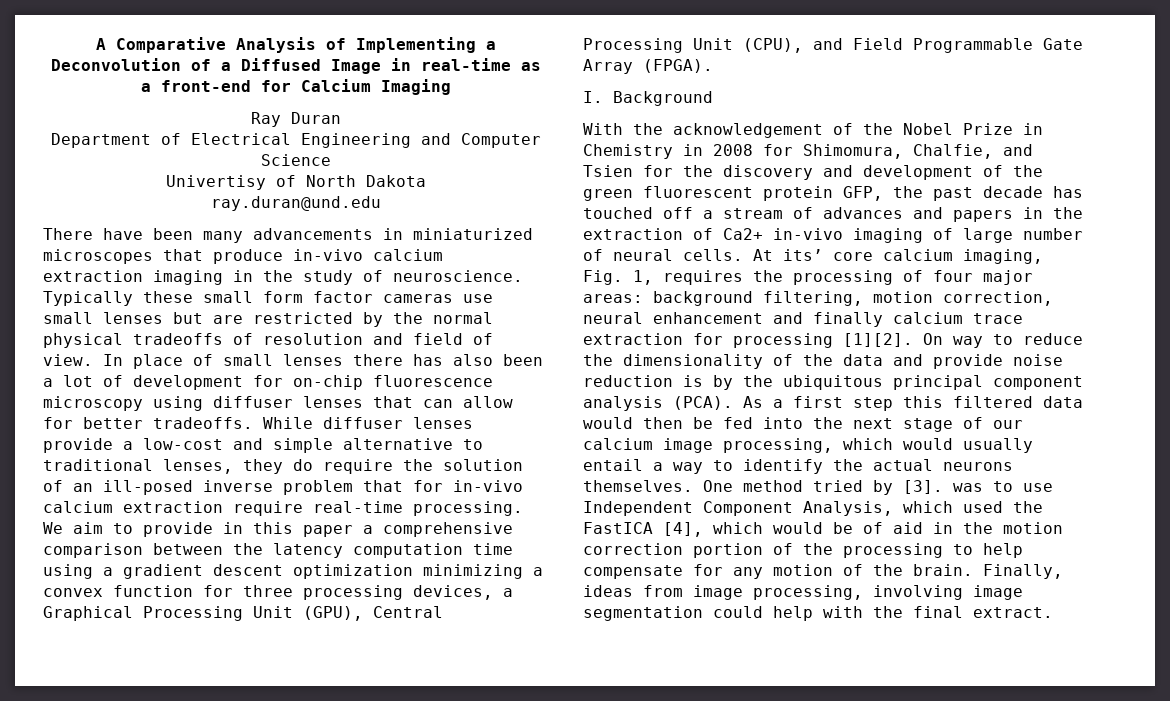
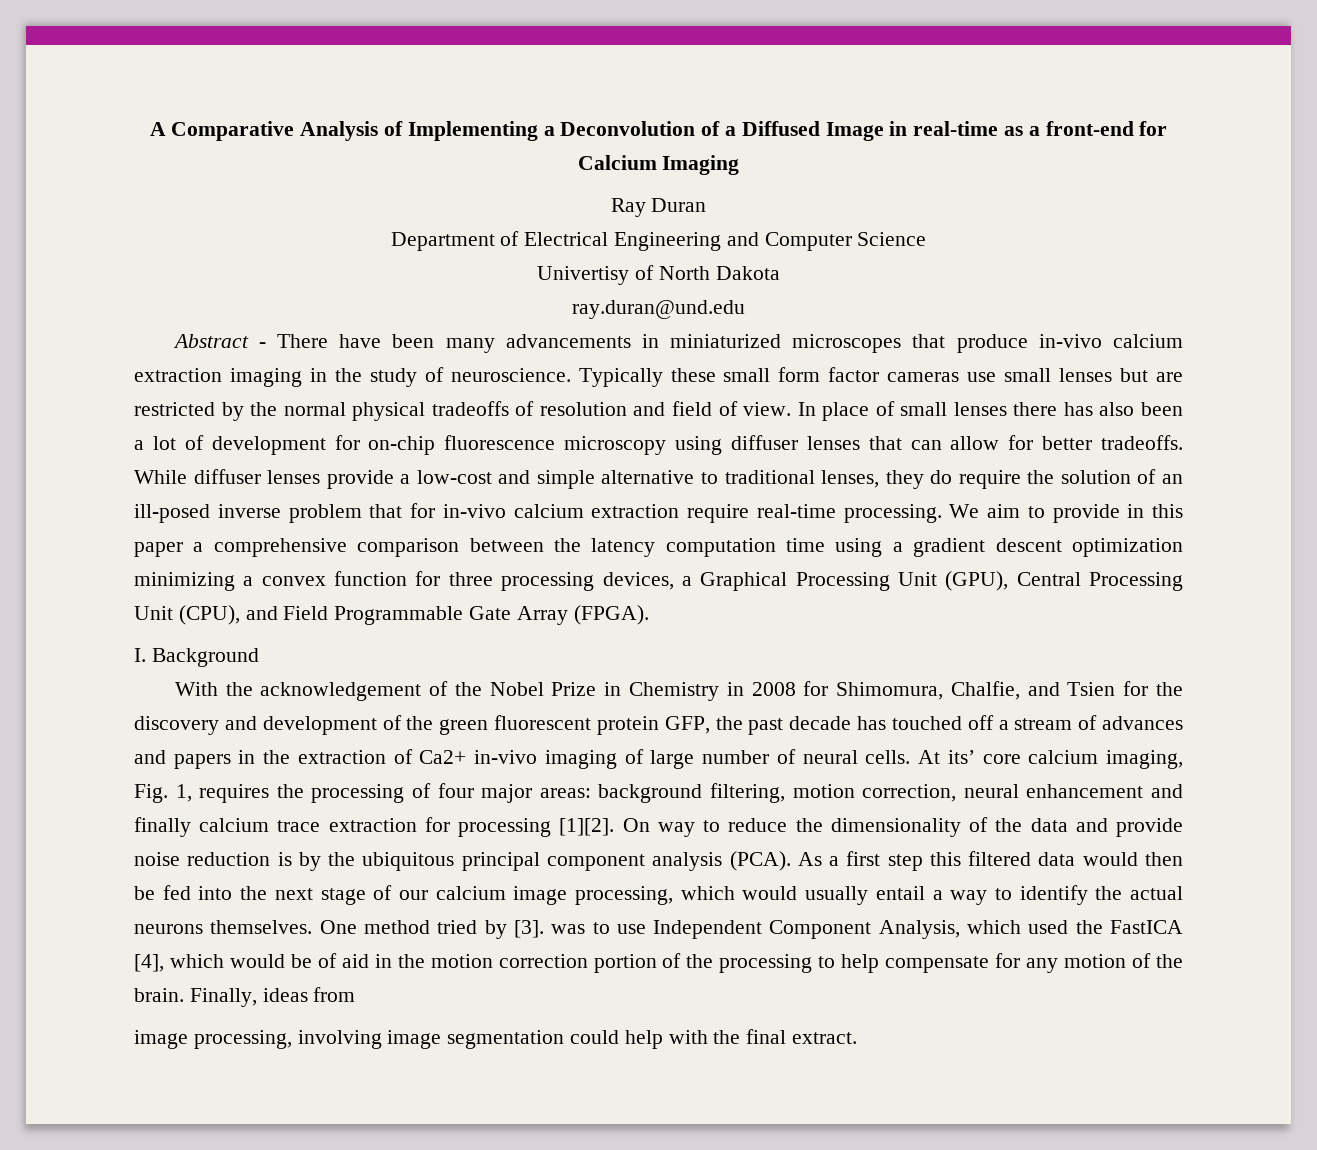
- There have been many advancements in miniaturized microscopes that produce in-vivo calcium extraction imaging in the study of neuroscience.
+ Abstract - There have been many advancements in miniaturized microscopes that produce in-vivo calcium extraction imaging in the study of neuroscience.
- Finally, ideas from image processing, involving image segmentation could help with the final extract.
+ Finally, ideas from
+ image processing, involving image segmentation could help with the final extract.

